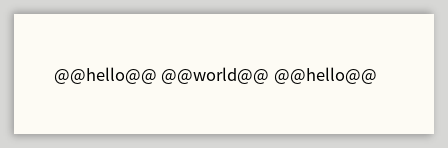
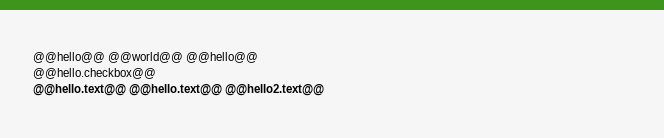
+ @@hello.checkbox@@
+ @@hello.text@@ @@hello.text@@ @@hello2.text@@

